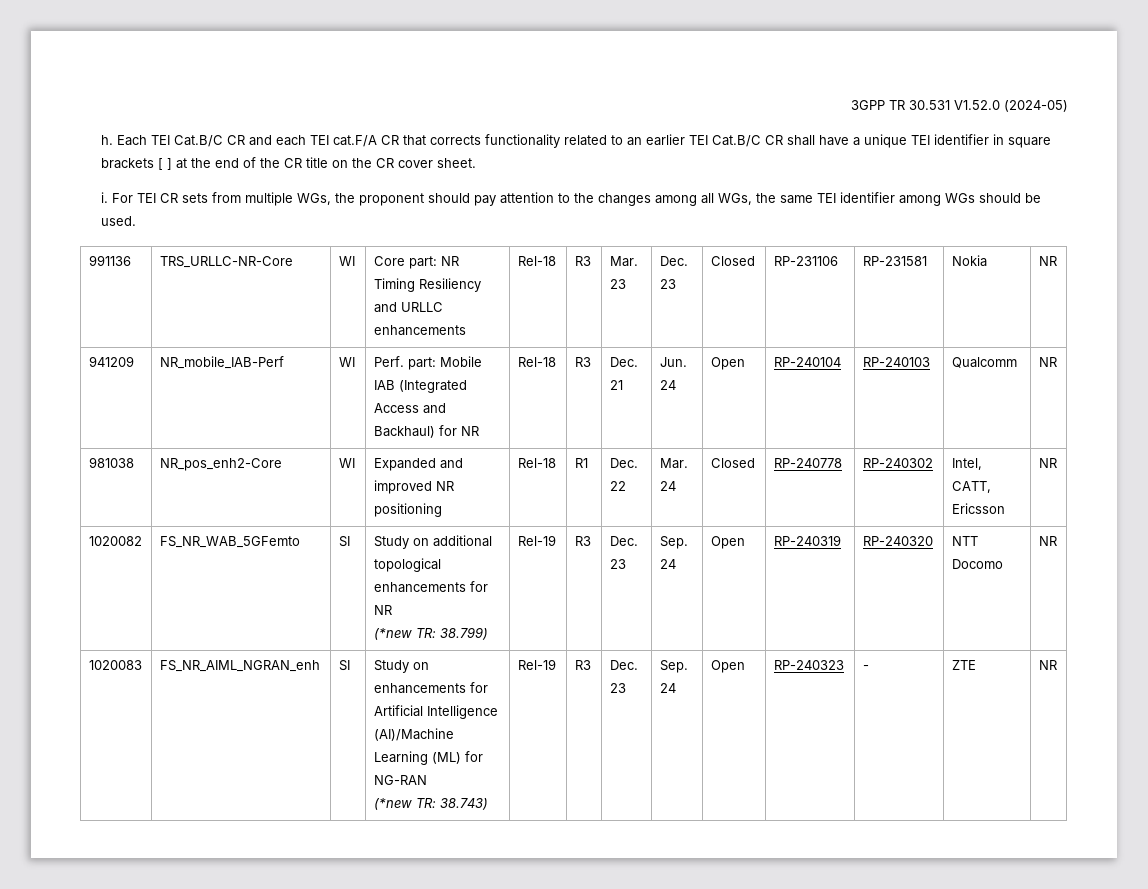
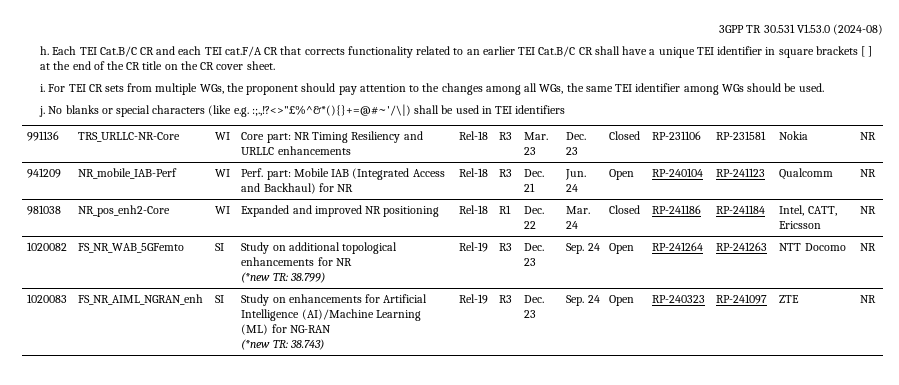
- 3GPP TR 30.531 V1.52.0 (2024-05)
+ 3GPP TR 30.531 V1.53.0 (2024-08)
+ j. No blanks or special characters (like e.g. :;.,!?<>"£%^&*(){}+=@#~'/\|) shall be used in TEI identifiers
- 941209 | NR_mobile_IAB-Perf | WI | Perf. part: Mobile IAB (Integrated Access and Backhaul) for NR | Rel-18 | R3 | Dec. 21 | Jun. 24 | Open | RP-240104 | RP-240103 | Qualcomm | NR
+ 941209 | NR_mobile_IAB-Perf | WI | Perf. part: Mobile IAB (Integrated Access and Backhaul) for NR | Rel-18 | R3 | Dec. 21 | Jun. 24 | Open | RP-240104 | RP-241123 | Qualcomm | NR
- 981038 | NR_pos_enh2-Core | WI | Expanded and improved NR positioning | Rel-18 | R1 | Dec. 22 | Mar. 24 | Closed | RP-240778 | RP-240302 | Intel, CATT, Ericsson | NR
+ 981038 | NR_pos_enh2-Core | WI | Expanded and improved NR positioning | Rel-18 | R1 | Dec. 22 | Mar. 24 | Closed | RP-241186 | RP-241184 | Intel, CATT, Ericsson | NR
  1020082 | FS_NR_WAB_5GFemto | SI | Study on additional topological enhancements for NR
- (*new TR: 38.799) | Rel-19 | R3 | Dec. 23 | Sep. 24 | Open | RP-240319 | RP-240320 | NTT Docomo | NR
+ (*new TR: 38.799) | Rel-19 | R3 | Dec. 23 | Sep. 24 | Open | RP-241264 | RP-241263 | NTT Docomo | NR
  1020083 | FS_NR_AIML_NGRAN_enh | SI | Study on enhancements for Artificial Intelligence (AI)/Machine Learning (ML) for NG-RAN
- (*new TR: 38.743) | Rel-19 | R3 | Dec. 23 | Sep. 24 | Open | RP-240323 | - | ZTE | NR
+ (*new TR: 38.743) | Rel-19 | R3 | Dec. 23 | Sep. 24 | Open | RP-240323 | RP-241097 | ZTE | NR

